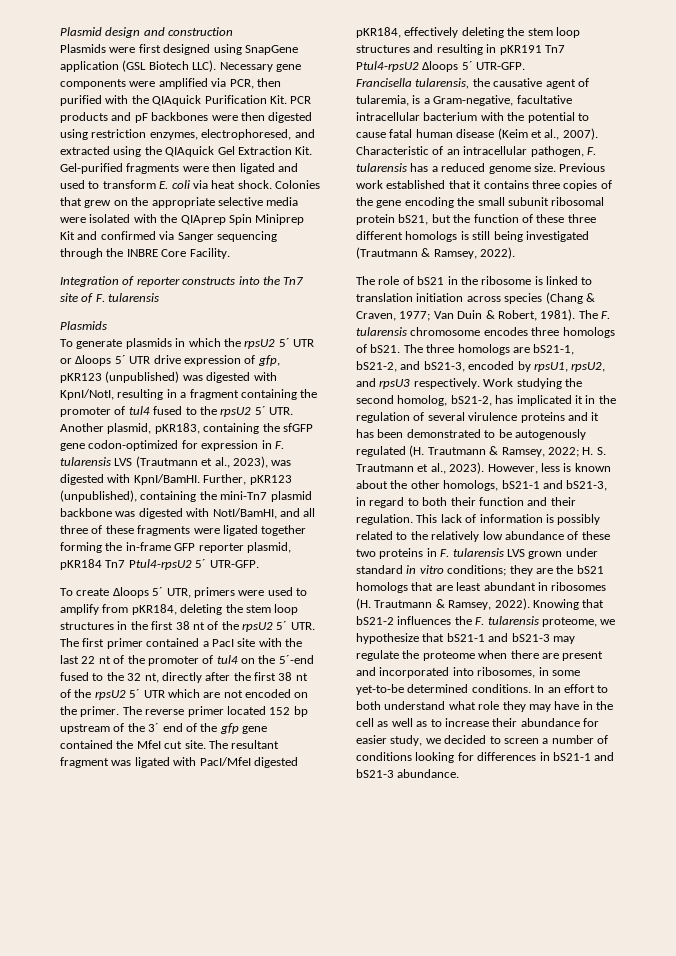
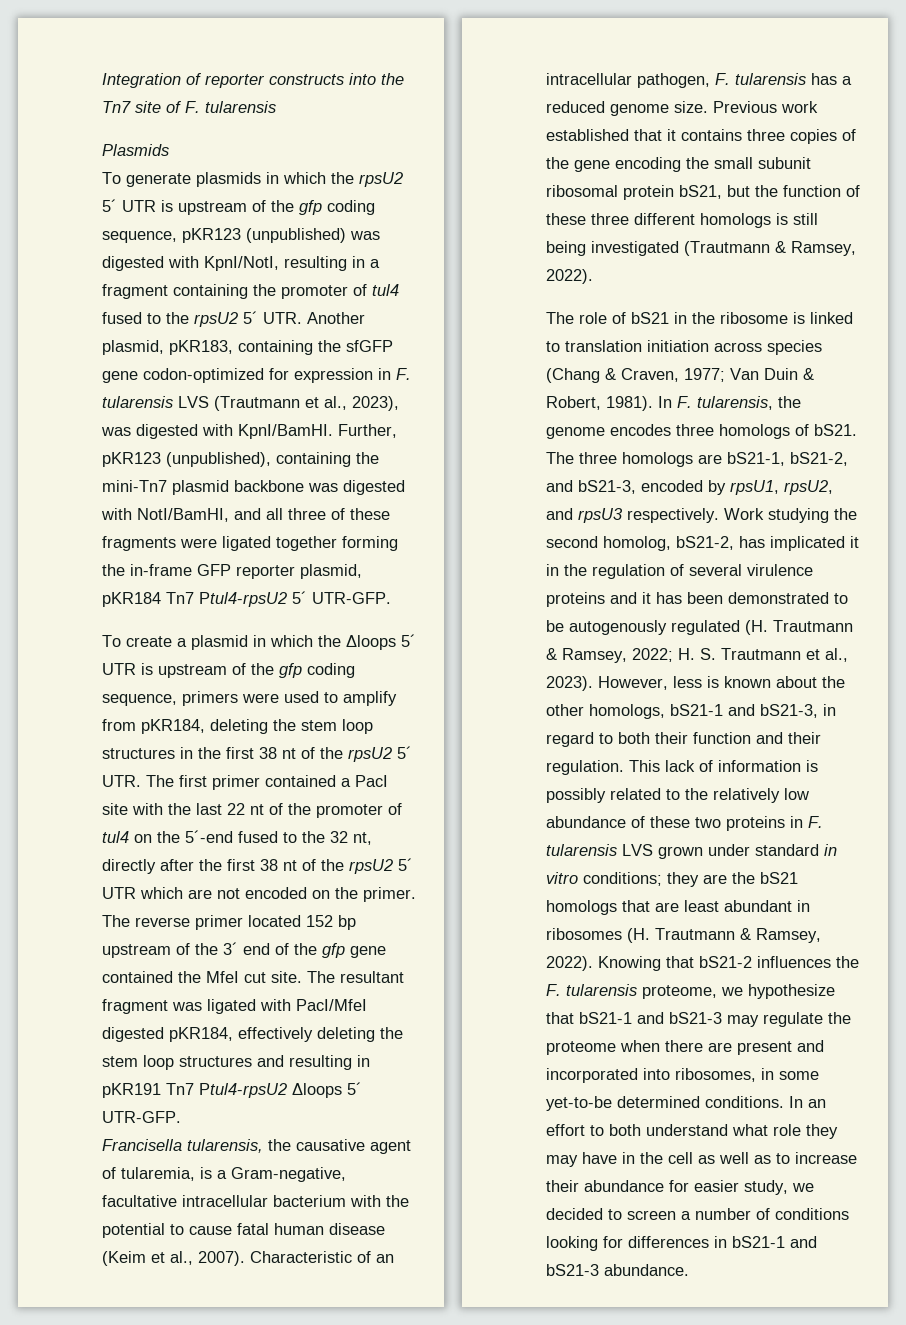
- Plasmid design and construction
- Plasmids were first designed using SnapGene application (GSL Biotech LLC). Necessary gene components were amplified via PCR, then purified with the QIAquick Purification Kit. PCR products and pF backbones were then digested using restriction enzymes, electrophoresed, and extracted using the QIAquick Gel Extraction Kit. Gel-purified fragments were then ligated and used to transform E. coli via heat shock. Colonies that grew on the appropriate selective media were isolated with the QIAprep Spin Miniprep Kit and confirmed via Sanger sequencing through the INBRE Core Facility.
- To generate plasmids in which the rpsU2 5´ UTR or Δloops 5´ UTR drive expression of gfp, pKR123 (unpublished) was digested with KpnI/NotI, resulting in a fragment containing the promoter of tul4 fused to the rpsU2 5´ UTR. Another plasmid, pKR183, containing the sfGFP gene codon-optimized for expression in F. tularensis LVS (Trautmann et al., 2023), was digested with KpnI/BamHI.
+ To generate plasmids in which the rpsU2 5´ UTR is upstream of the gfp coding sequence, pKR123 (unpublished) was digested with KpnI/NotI, resulting in a fragment containing the promoter of tul4 fused to the rpsU2 5´ UTR. Another plasmid, pKR183, containing the sfGFP gene codon-optimized for expression in F. tularensis LVS (Trautmann et al., 2023), was digested with KpnI/BamHI.
- To create Δloops 5´ UTR, primers were used to amplify from pKR184, deleting the stem loop structures in the first 38 nt of the rpsU2 5´ UTR. The first primer contained a PacI site with the last 22 nt of the promoter of tul4 on the 5´-end fused to the 32 nt, directly after the first 38 nt of the rpsU2 5´ UTR which are not encoded on the primer.
+ To create a plasmid in which the Δloops 5´ UTR is upstream of the gfp coding sequence, primers were used to amplify from pKR184, deleting the stem loop structures in the first 38 nt of the rpsU2 5´ UTR. The first primer contained a PacI site with the last 22 nt of the promoter of tul4 on the 5´-end fused to the 32 nt, directly after the first 38 nt of the rpsU2 5´ UTR which are not encoded on the primer.
- The F. tularensis chromosome encodes three homologs of bS21.
+ In F. tularensis, the genome encodes three homologs of bS21.

